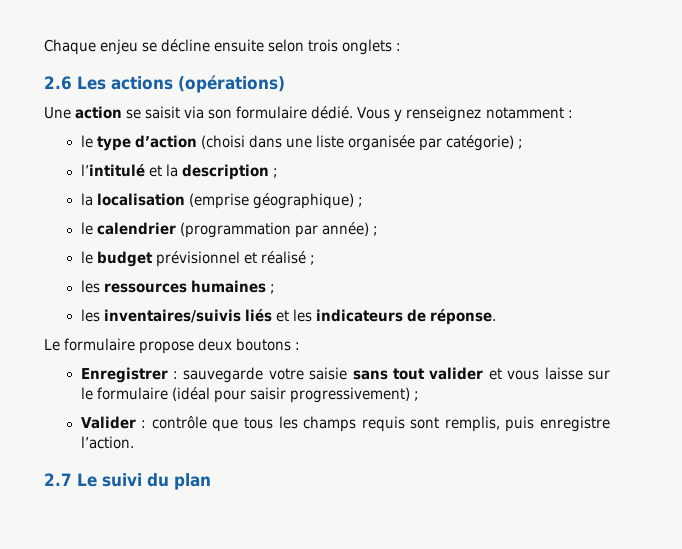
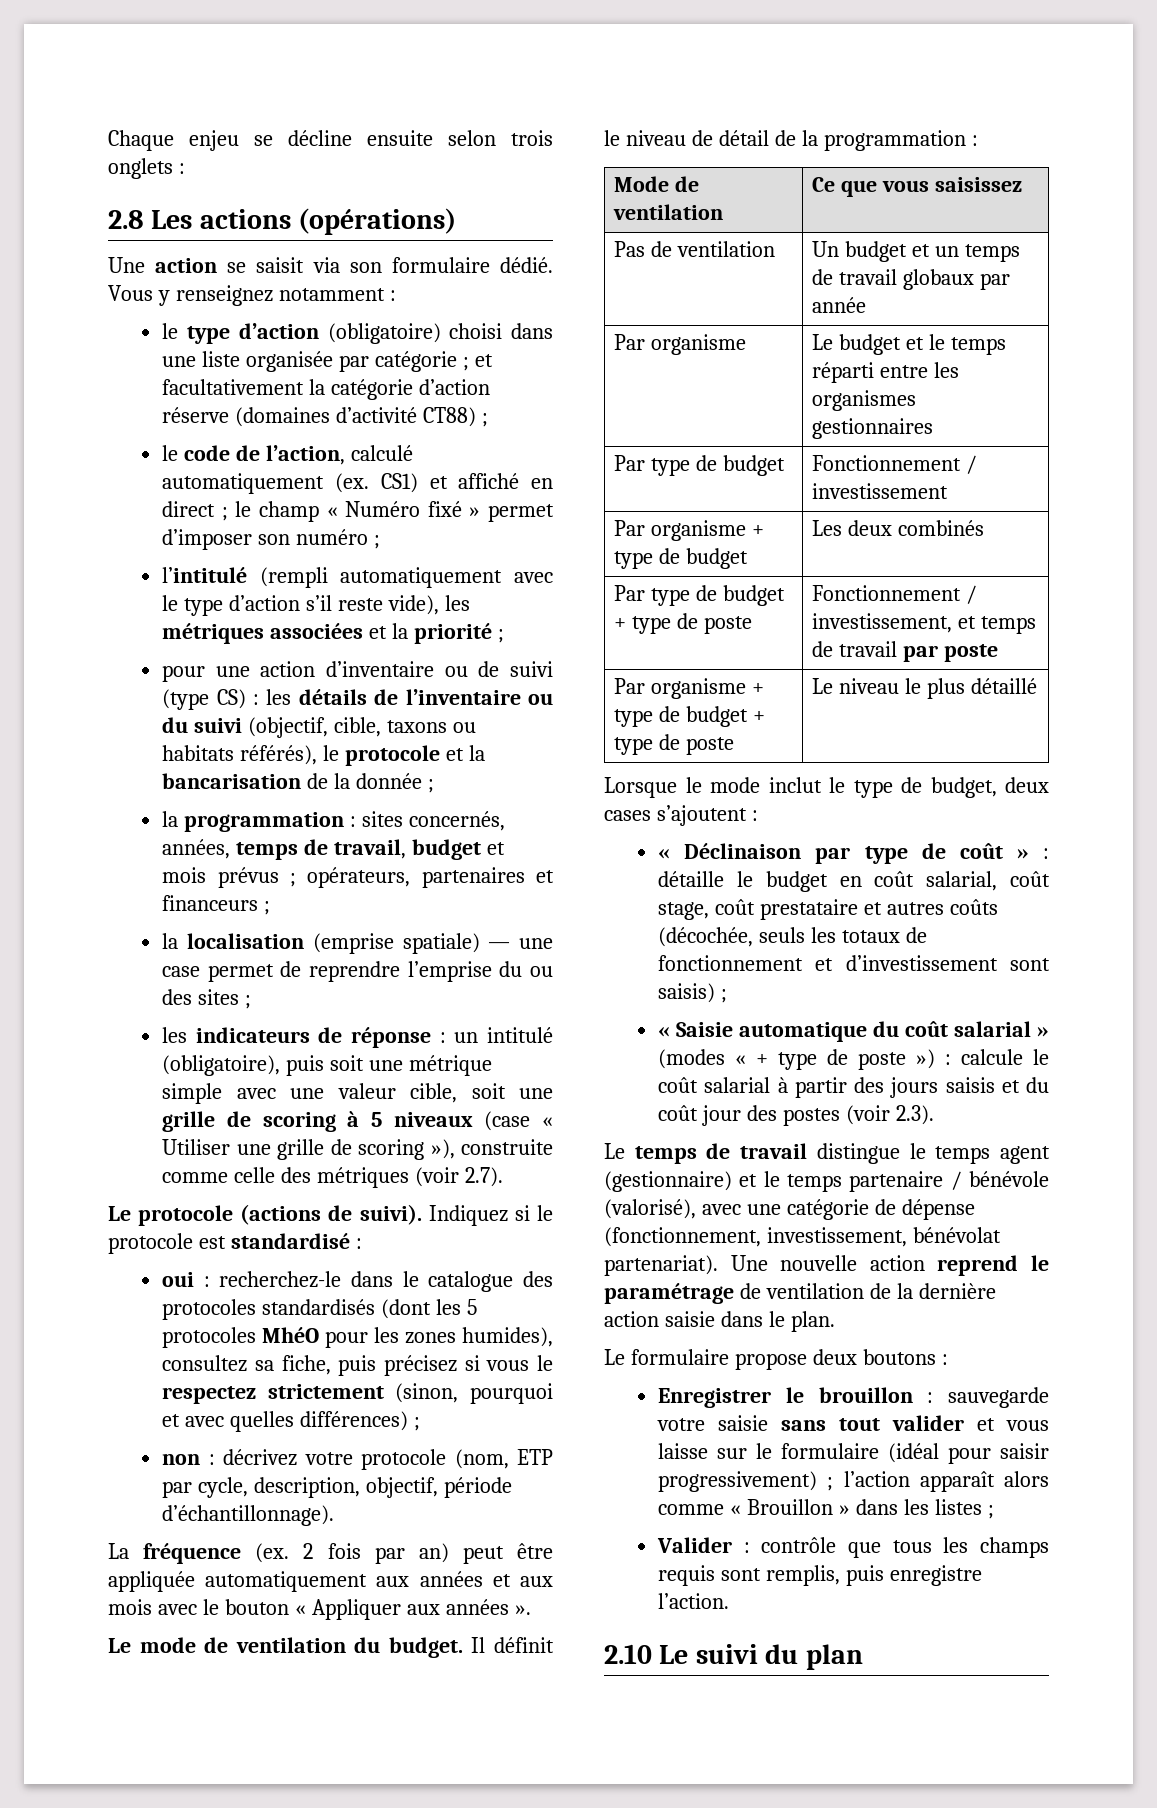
- 2.6 Les actions (opérations)
+ 2.8 Les actions (opérations)
- le type d’action (choisi dans une liste organisée par catégorie) ;
- l’intitulé et la description ;
- la localisation (emprise géographique) ;
- le calendrier (programmation par année) ;
- le budget prévisionnel et réalisé ;
- les ressources humaines ;
- les inventaires/suivis liés et les indicateurs de réponse.
+ le type d’action (obligatoire) choisi dans une liste organisée par catégorie ; et facultativement la catégorie d’action réserve (domaines d’activité CT88) ;
+ le code de l’action, calculé automatiquement (ex. CS1) et affiché en direct ; le champ « Numéro fixé » permet d’imposer son numéro ;
+ l’intitulé (rempli automatiquement avec le type d’action s’il reste vide), les métriques associées et la priorité ;
+ pour une action d’inventaire ou de suivi (type CS) : les détails de l’inventaire ou du suivi (objectif, cible, taxons ou habitats référés), le protocole et la bancarisation de la donnée ;
+ la programmation : sites concernés, années, temps de travail, budget et mois prévus ; opérateurs, partenaires et financeurs ;
+ la localisation (emprise spatiale) — une case permet de reprendre l’emprise du ou des sites ;
+ les indicateurs de réponse : un intitulé (obligatoire), puis soit une métrique simple avec une valeur cible, soit une grille de scoring à 5 niveaux (case « Utiliser une grille de scoring »), construite comme celle des métriques (voir 2.7).
+ Le protocole (actions de suivi). Indiquez si le protocole est standardisé :
+ oui : recherchez-le dans le catalogue des protocoles standardisés (dont les 5 protocoles MhéO pour les zones humides), consultez sa fiche, puis précisez si vous le respectez strictement (sinon, pourquoi et avec quelles différences) ;
+ non : décrivez votre protocole (nom, ETP par cycle, description, objectif, période d’échantillonnage).
+ La fréquence (ex. 2 fois par an) peut être appliquée automatiquement aux années et aux mois avec le bouton « Appliquer aux années ».
+ Le mode de ventilation du budget. Il définit le niveau de détail de la programmation :
+ Mode de ventilation | Ce que vous saisissez
+ Pas de ventilation | Un budget et un temps de travail globaux par année
+ Par organisme | Le budget et le temps réparti entre les organismes gestionnaires
+ Par type de budget | Fonctionnement / investissement
+ Par organisme + type de budget | Les deux combinés
+ Par type de budget + type de poste | Fonctionnement / investissement, et temps de travail par poste
+ Par organisme + type de budget + type de poste | Le niveau le plus détaillé
+ Lorsque le mode inclut le type de budget, deux cases s’ajoutent :
+ « Déclinaison par type de coût » : détaille le budget en coût salarial, coût stage, coût prestataire et autres coûts (décochée, seuls les totaux de fonctionnement et d’investissement sont saisis) ;
+ « Saisie automatique du coût salarial » (modes « + type de poste ») : calcule le coût salarial à partir des jours saisis et du coût jour des postes (voir 2.3).
+ Le temps de travail distingue le temps agent (gestionnaire) et le temps partenaire / bénévole (valorisé), avec une catégorie de dépense (fonctionnement, investissement, bénévolat partenariat). Une nouvelle action reprend le paramétrage de ventilation de la dernière action saisie dans le plan.
- Enregistrer : sauvegarde votre saisie sans tout valider et vous laisse sur le formulaire (idéal pour saisir progressivement) ;
+ Enregistrer le brouillon : sauvegarde votre saisie sans tout valider et vous laisse sur le formulaire (idéal pour saisir progressivement) ; l’action apparaît alors comme « Brouillon » dans les listes ;
- 2.7 Le suivi du plan
+ 2.10 Le suivi du plan

